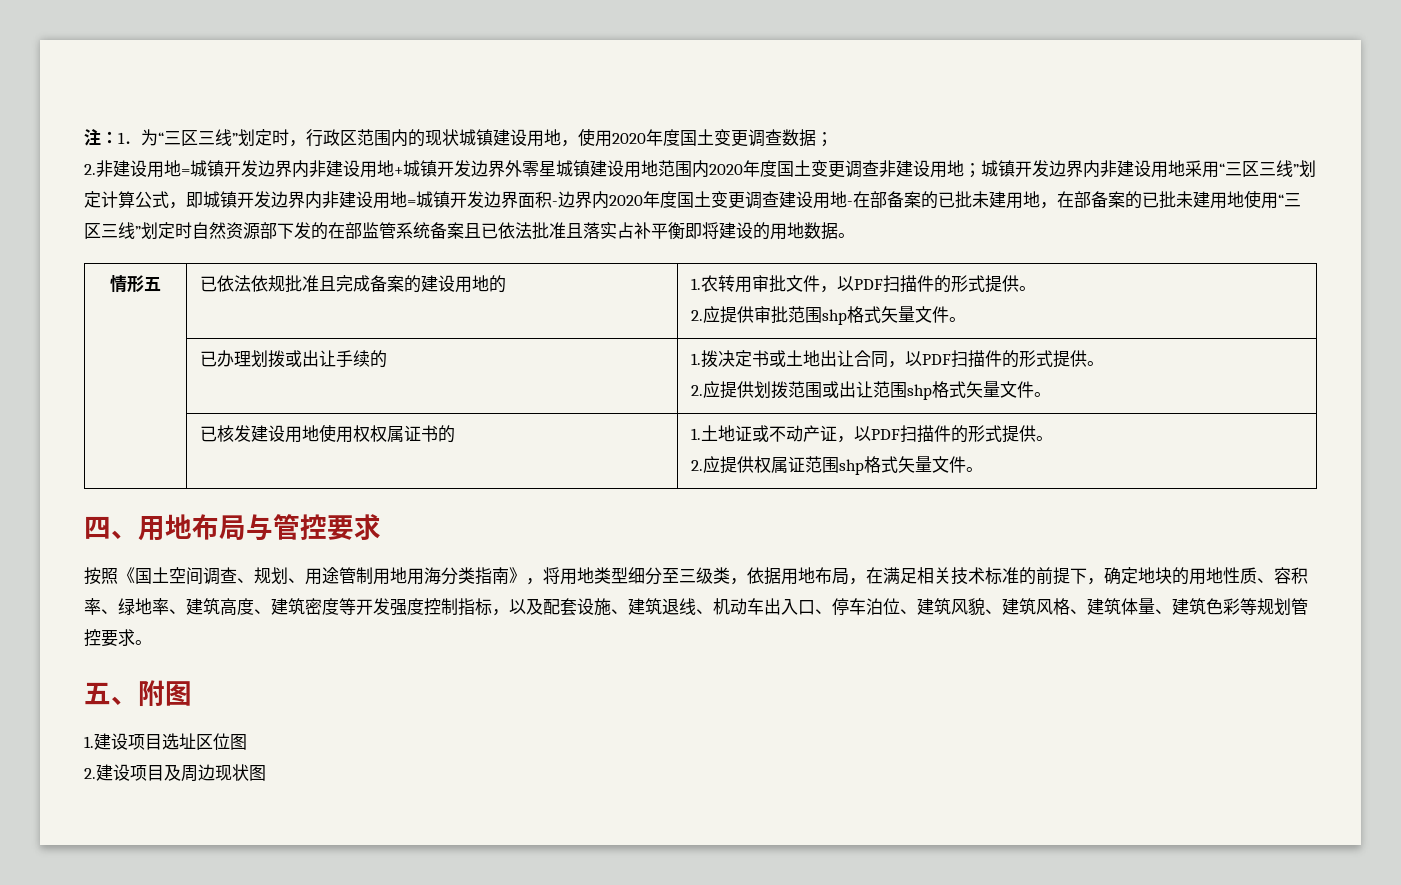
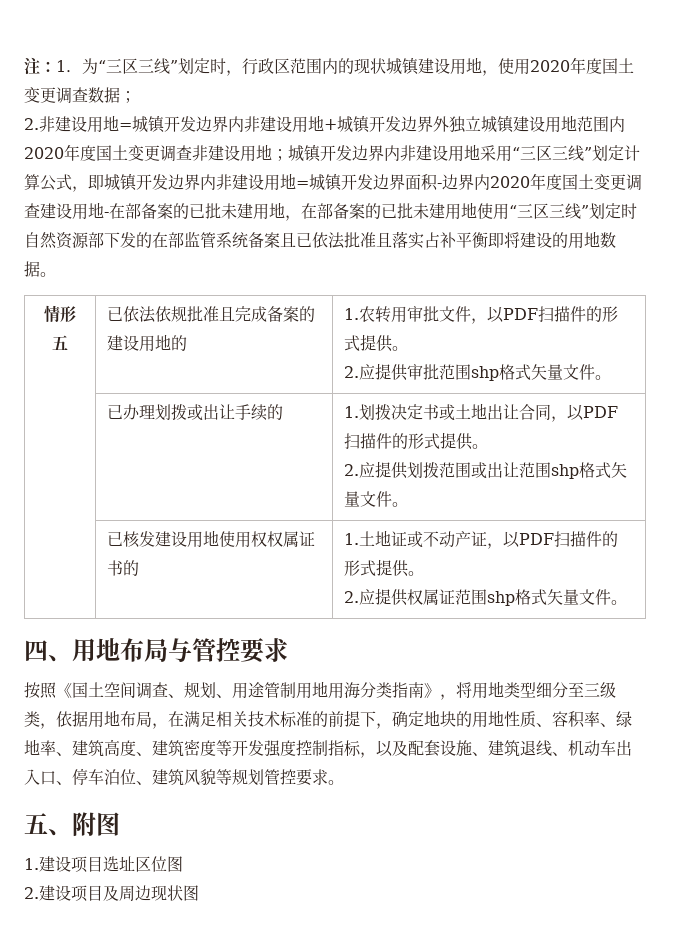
- 2.非建设用地=城镇开发边界内非建设用地+城镇开发边界外零星城镇建设用地范围内2020年度国土变更调查非建设用地；
+ 2.非建设用地=城镇开发边界内非建设用地+城镇开发边界外独立城镇建设用地范围内2020年度国土变更调查非建设用地；
- | 已办理划拨或出让手续的 | 1.拨决定书或土地出让合同，以PDF扫描件的形式提供。
+ | 已办理划拨或出让手续的 | 1.划拨决定书或土地出让合同，以PDF扫描件的形式提供。
- 按照《国土空间调查、规划、用途管制用地用海分类指南》，将用地类型细分至三级类，依据用地布局，在满足相关技术标准的前提下，确定地块的用地性质、容积率、绿地率、建筑高度、建筑密度等开发强度控制指标，以及配套设施、建筑退线、机动车出入口、停车泊位、建筑风貌、建筑风格、建筑体量、建筑色彩等规划管控要求。
+ 按照《国土空间调查、规划、用途管制用地用海分类指南》，将用地类型细分至三级类，依据用地布局，在满足相关技术标准的前提下，确定地块的用地性质、容积率、绿地率、建筑高度、建筑密度等开发强度控制指标，以及配套设施、建筑退线、机动车出入口、停车泊位、建筑风貌等规划管控要求。

